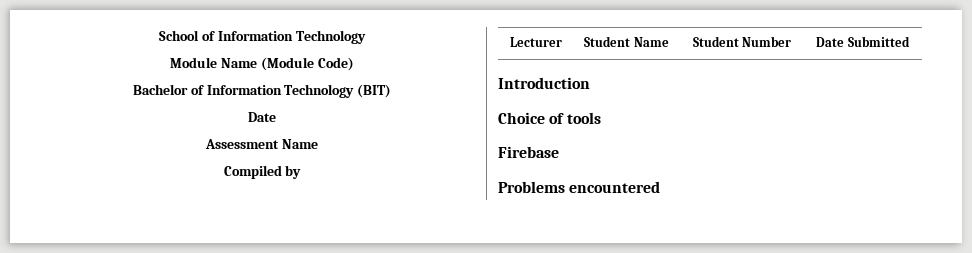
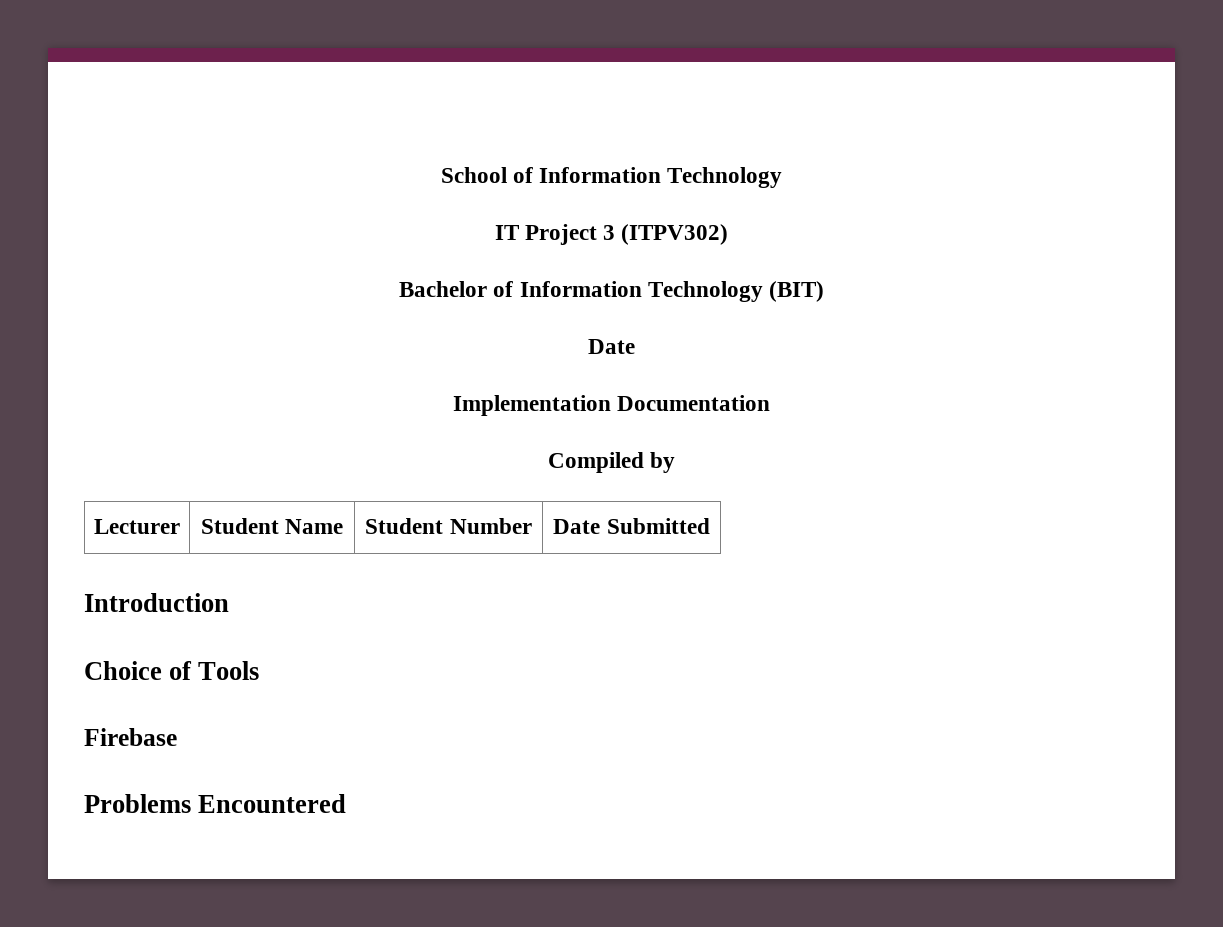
- Module Name (Module Code)
+ IT Project 3 (ITPV302)
- Assessment Name
+ Implementation Documentation
- Choice of tools
+ Choice of Tools
- Problems encountered
+ Problems Encountered

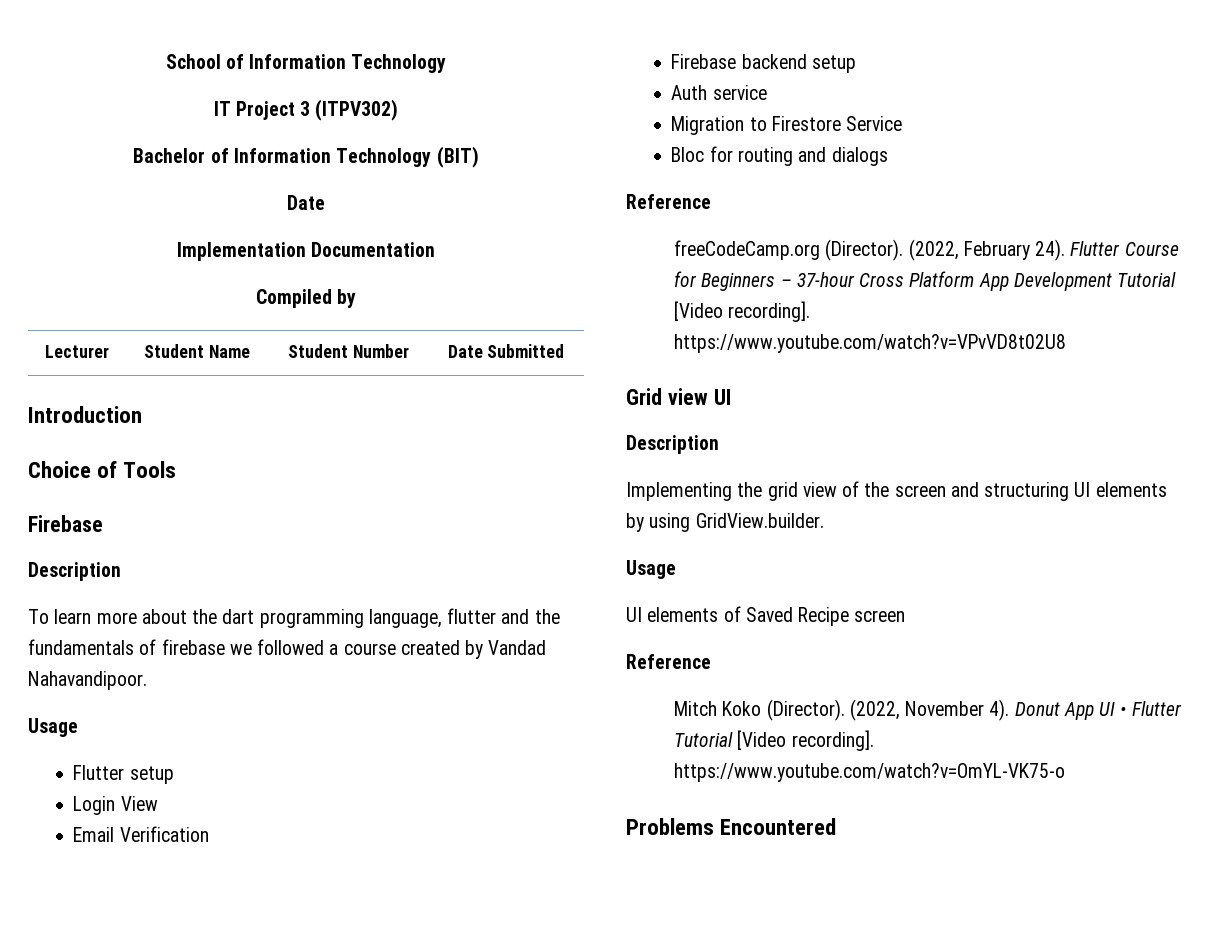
  Choice of Tools
  Firebase
+ Description
+ To learn more about the dart programming language, flutter and the fundamentals of firebase we followed a course created by Vandad Nahavandipoor.
+ Usage
+ Flutter setup
+ Login View
+ Email Verification
+ Firebase backend setup
+ Auth service
+ Migration to Firestore Service
+ Bloc for routing and dialogs
+ Reference
+ freeCodeCamp.org (Director). (2022, February 24). Flutter Course for Beginners – 37-hour Cross Platform App Development Tutorial [Video recording]. https://www.youtube.com/watch?v=VPvVD8t02U8
+ Grid view UI
+ Description
+ Implementing the grid view of the screen and structuring UI elements by using GridView.builder.
+ Usage
+ UI elements of Saved Recipe screen
+ Reference
+ Mitch Koko (Director). (2022, November 4). Donut App UI • Flutter Tutorial [Video recording]. https://www.youtube.com/watch?v=OmYL-VK75-o

